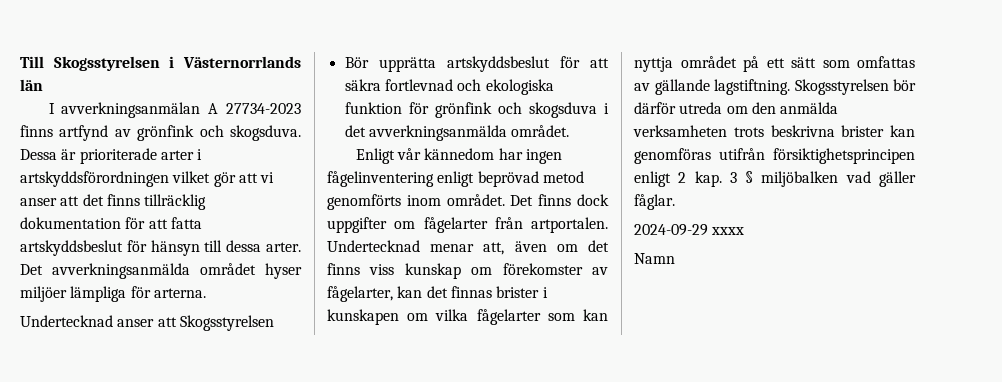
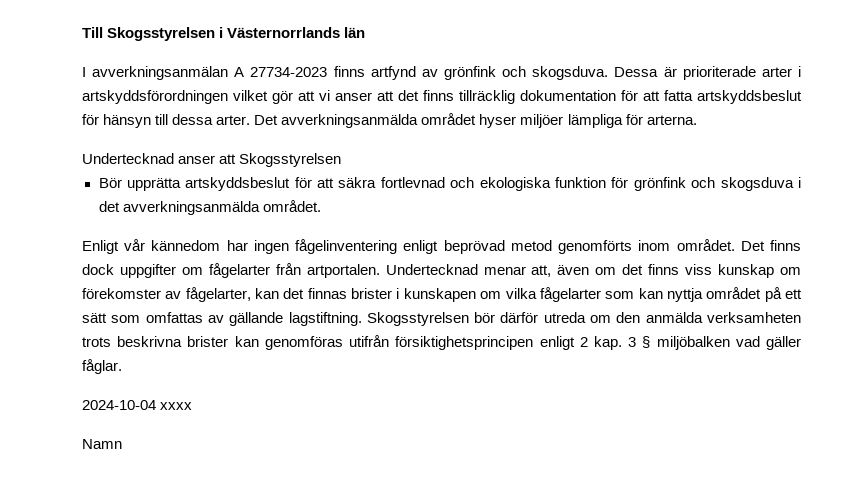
- 2024-09-29 xxxx
+ 2024-10-04 xxxx

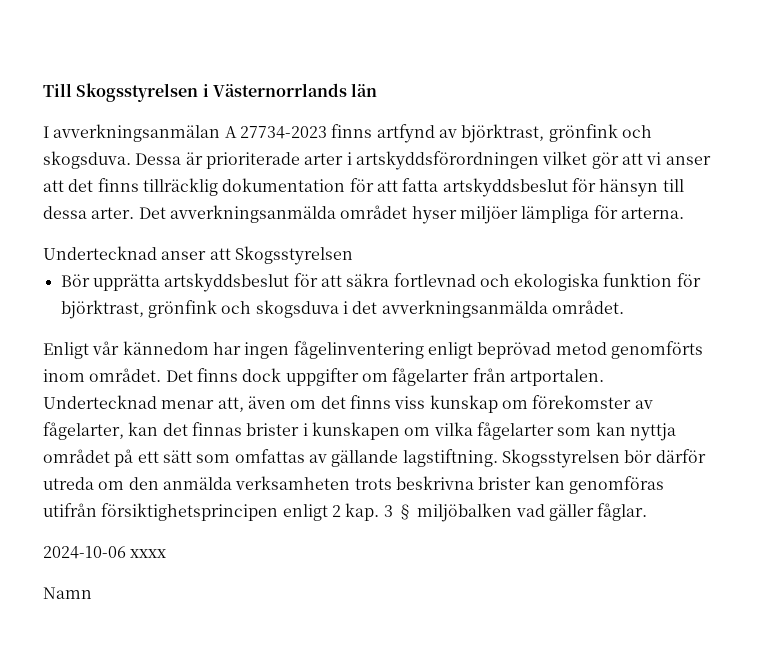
- I avverkningsanmälan A 27734-2023 finns artfynd av grönfink och skogsduva.
+ I avverkningsanmälan A 27734-2023 finns artfynd av björktrast, grönfink och skogsduva.
- Bör upprätta artskyddsbeslut för att säkra fortlevnad och ekologiska funktion för grönfink och skogsduva i det avverkningsanmälda området.
+ Bör upprätta artskyddsbeslut för att säkra fortlevnad och ekologiska funktion för björktrast, grönfink och skogsduva i det avverkningsanmälda området.
- 2024-10-04 xxxx
+ 2024-10-06 xxxx

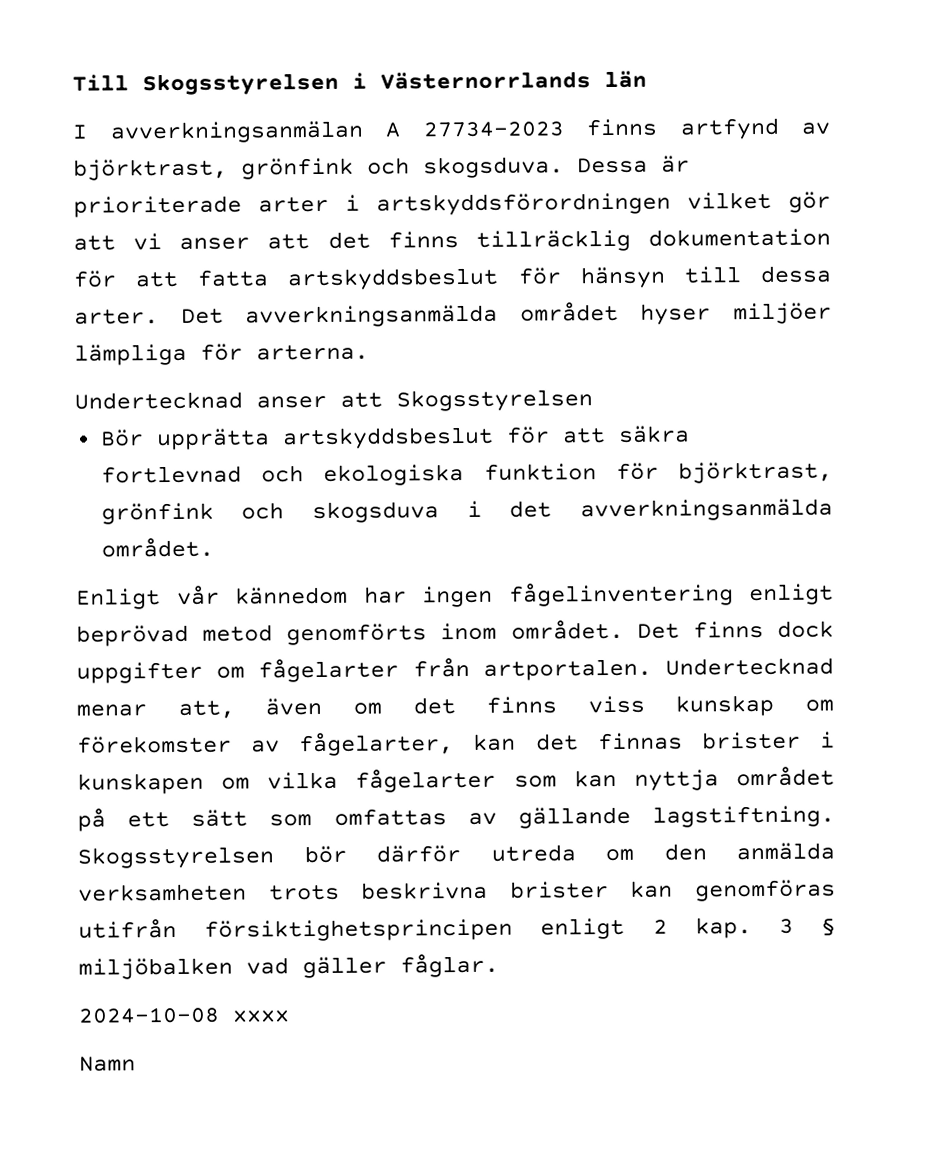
- 2024-10-06 xxxx
+ 2024-10-08 xxxx

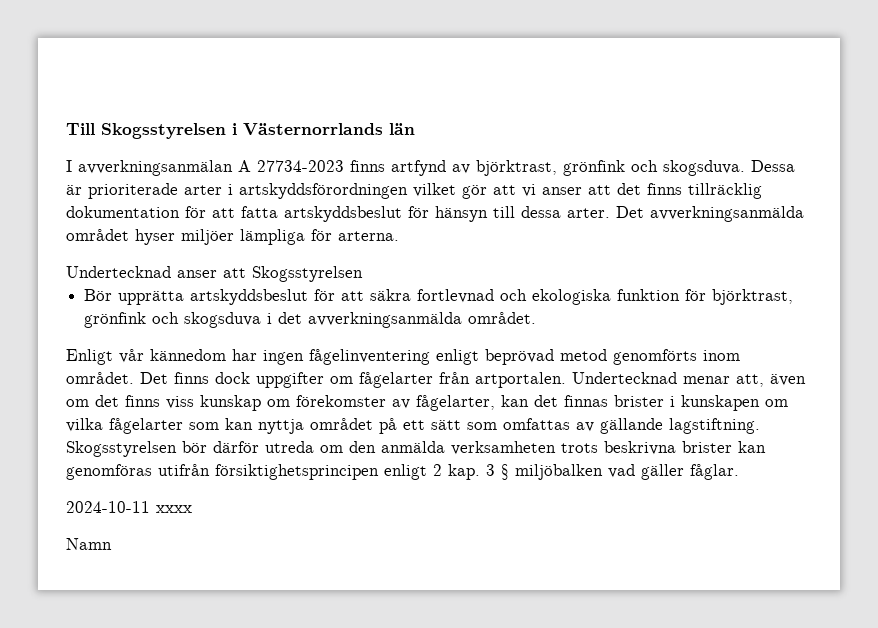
- 2024-10-08 xxxx
+ 2024-10-11 xxxx

